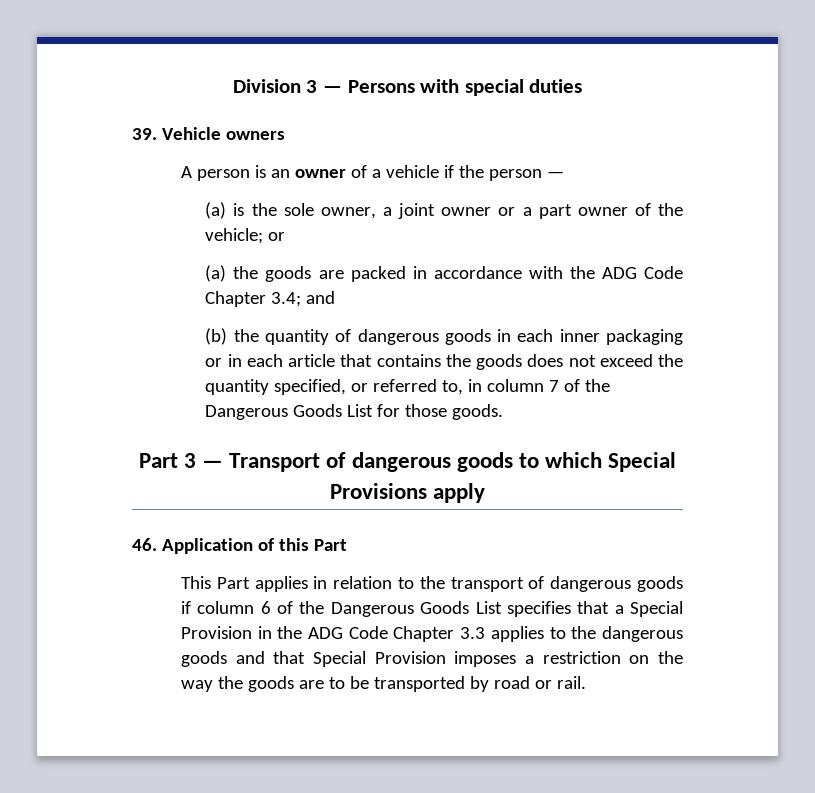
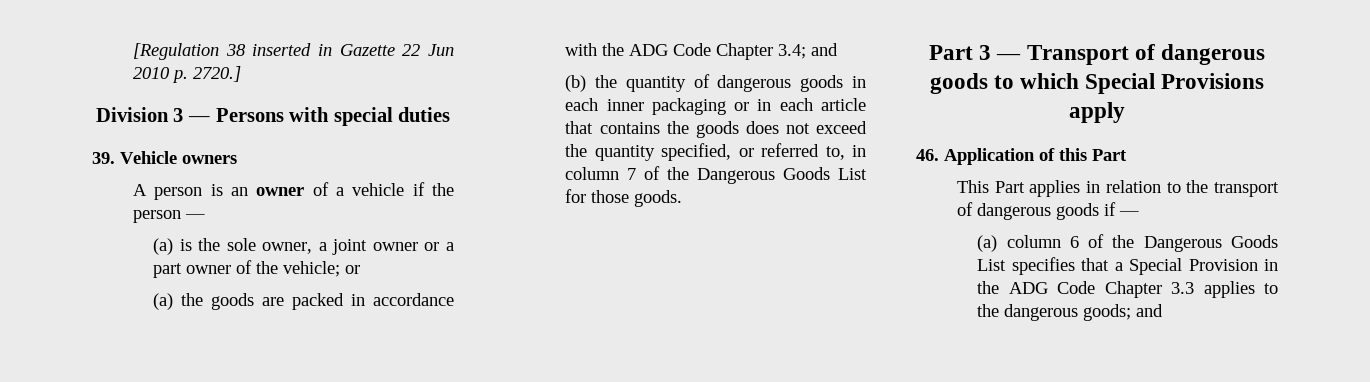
+ [Regulation 38 inserted in Gazette 22 Jun 2010 p. 2720.]
- This Part applies in relation to the transport of dangerous goods if column 6 of the Dangerous Goods List specifies that a Special Provision in the ADG Code Chapter 3.3 applies to the dangerous goods and that Special Provision imposes a restriction on the way the goods are to be transported by road or rail.
+ This Part applies in relation to the transport of dangerous goods if —
+ (a) column 6 of the Dangerous Goods List specifies that a Special Provision in the ADG Code Chapter 3.3 applies to the dangerous goods; and

